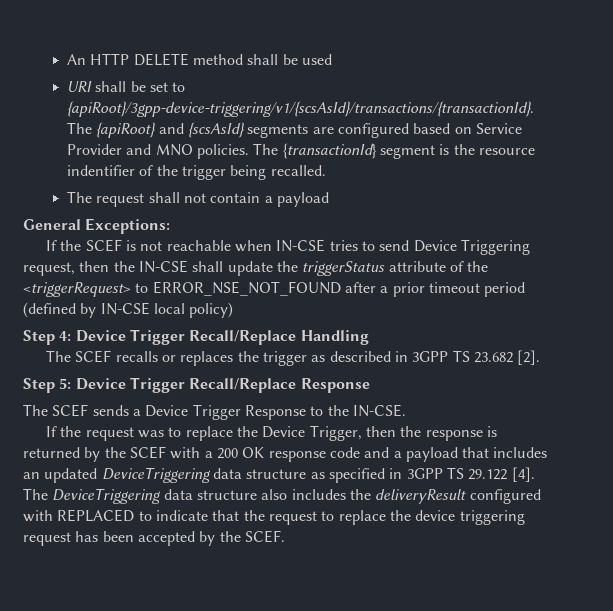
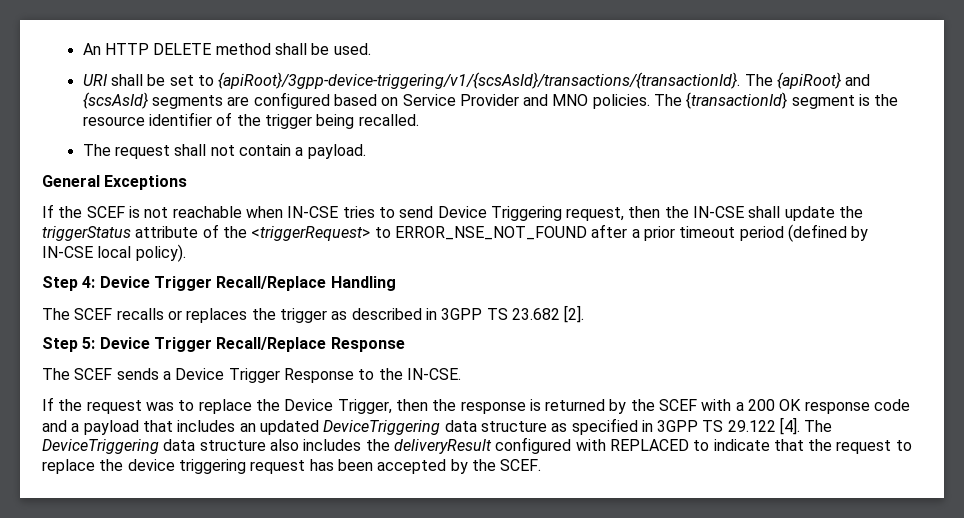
- An HTTP DELETE method shall be used
+ An HTTP DELETE method shall be used.
- The {transactionId} segment is the resource indentifier of the trigger being recalled.
+ The {transactionId} segment is the resource identifier of the trigger being recalled.
- The request shall not contain a payload
+ The request shall not contain a payload.
- General Exceptions:
+ General Exceptions
- If the SCEF is not reachable when IN-CSE tries to send Device Triggering request, then the IN-CSE shall update the triggerStatus attribute of the <triggerRequest> to ERROR_NSE_NOT_FOUND after a prior timeout period (defined by IN-CSE local policy)
+ If the SCEF is not reachable when IN-CSE tries to send Device Triggering request, then the IN-CSE shall update the triggerStatus attribute of the <triggerRequest> to ERROR_NSE_NOT_FOUND after a prior timeout period (defined by IN-CSE local policy).

